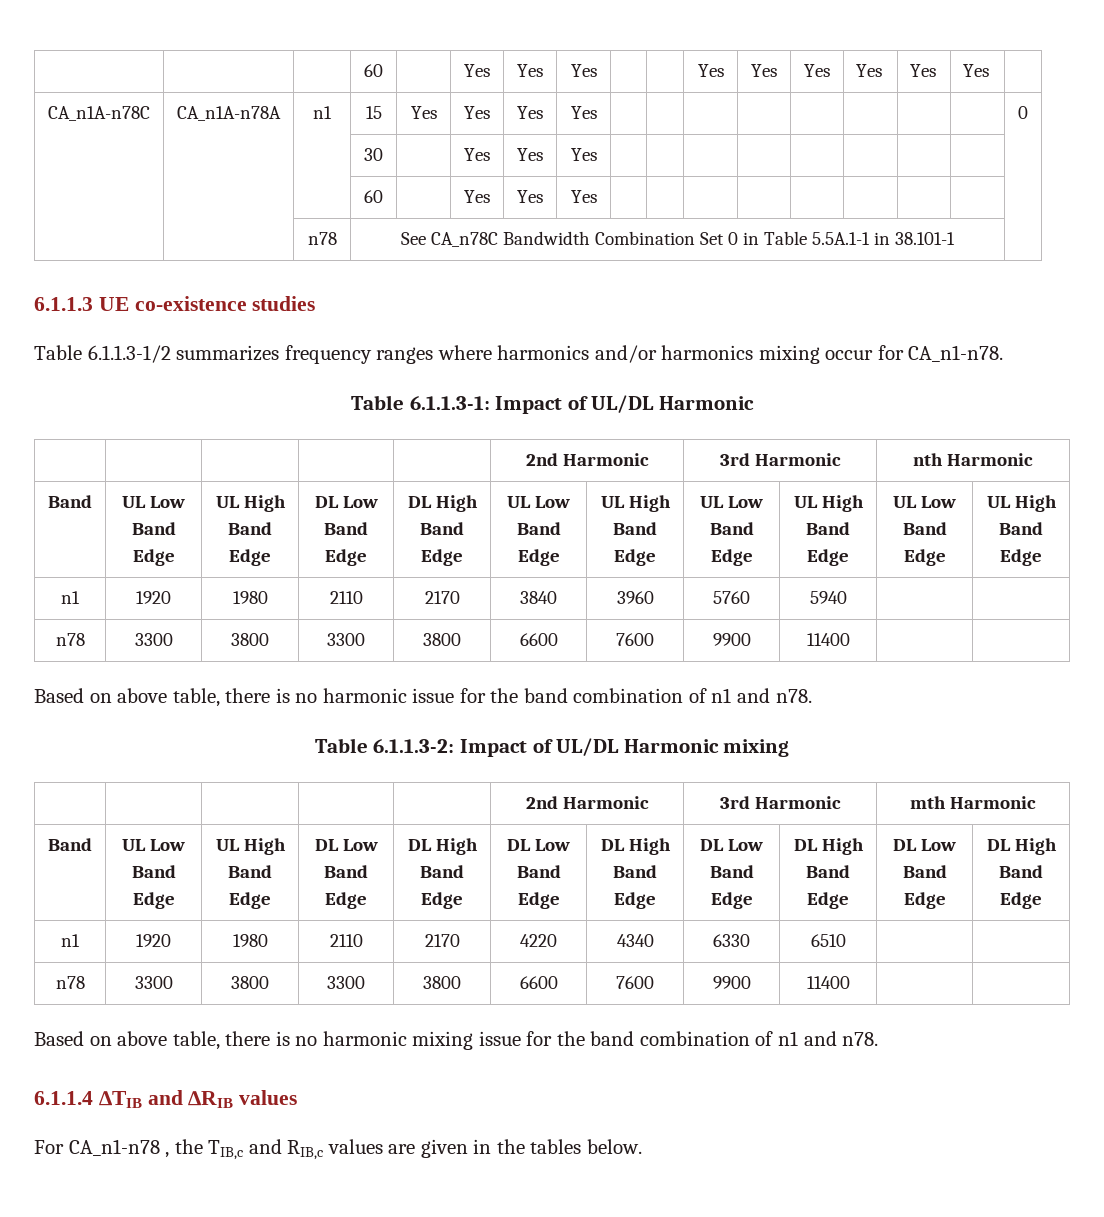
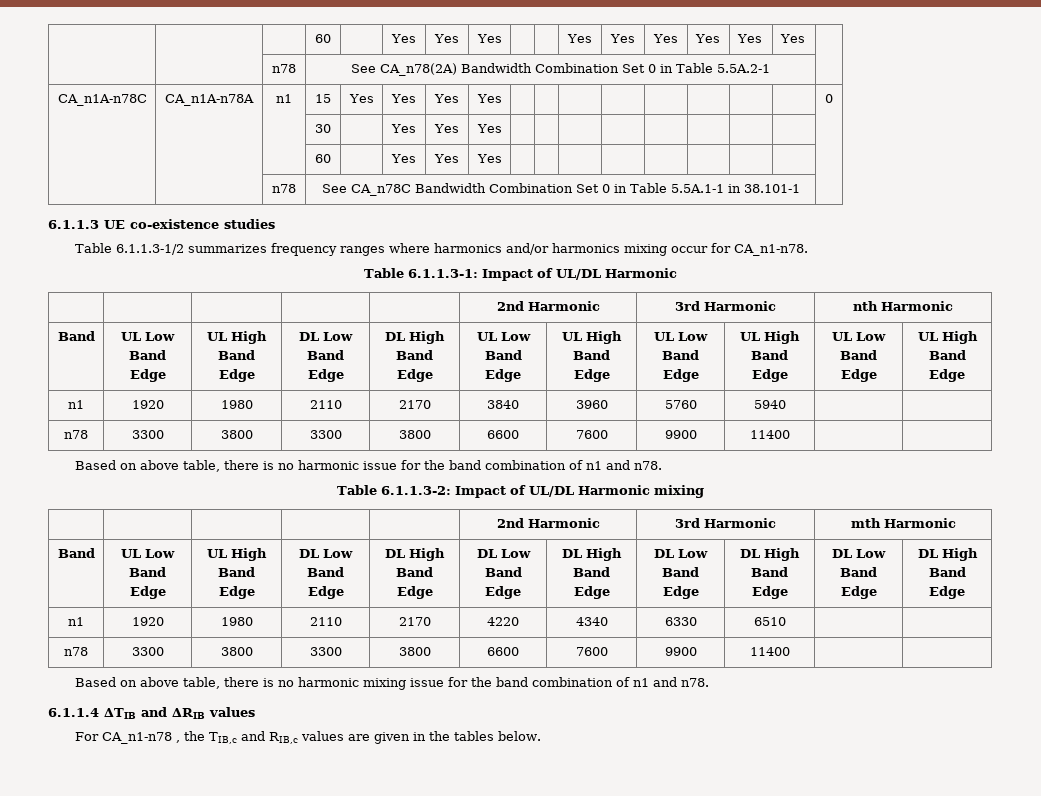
+ | | n78 | See CA_n78(2A) Bandwidth Combination Set 0 in Table 5.5A.2-1 |

